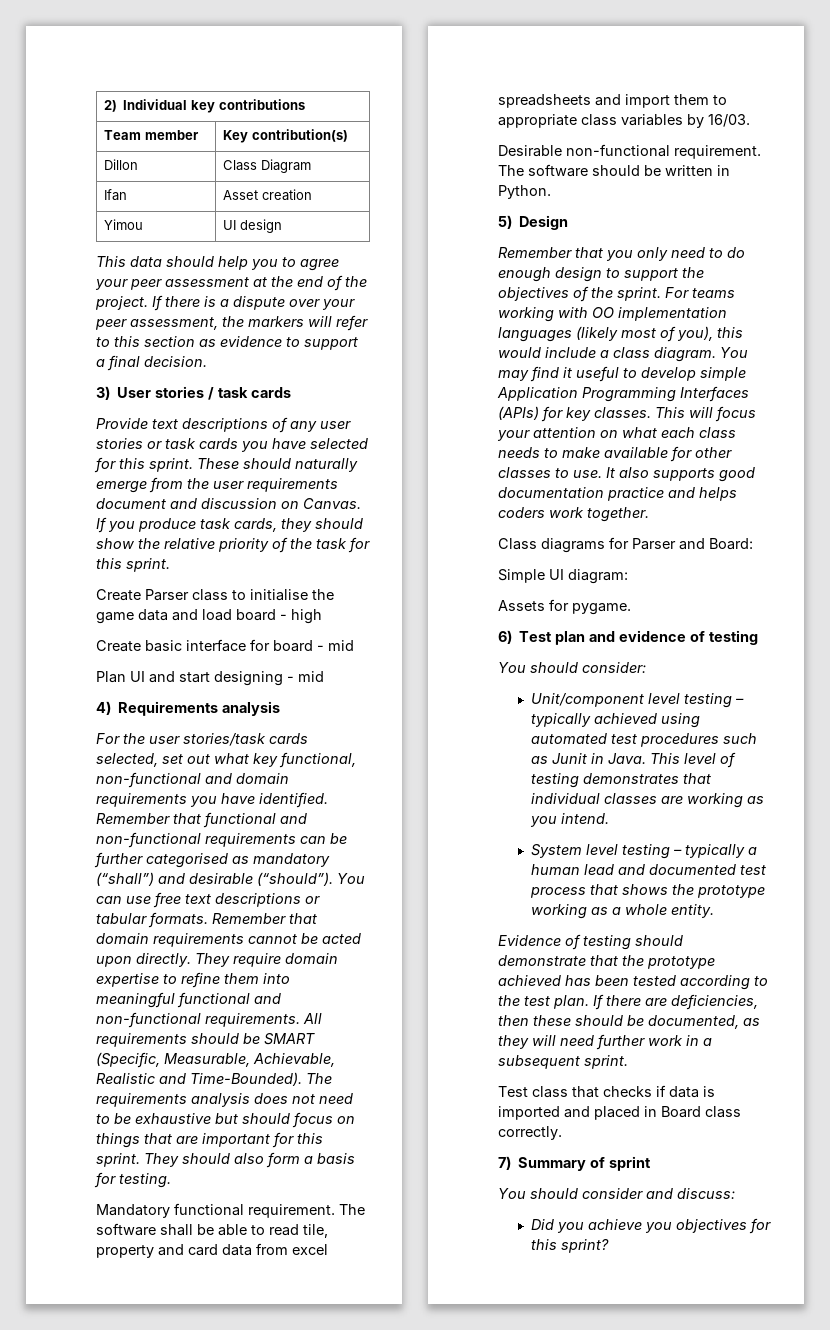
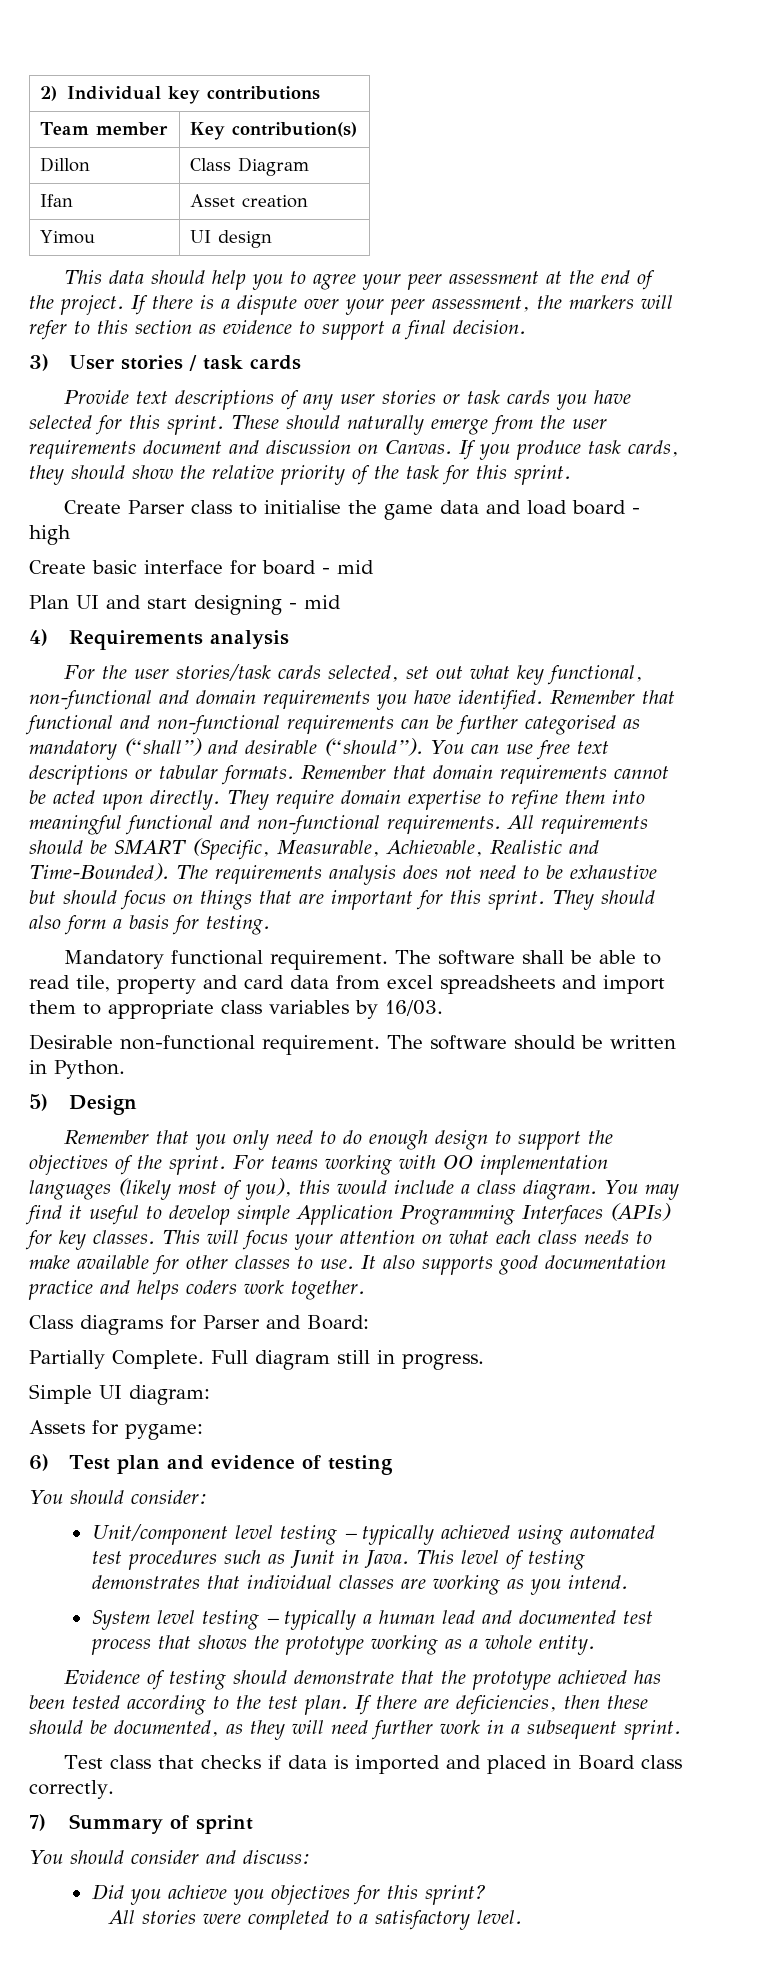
+ Partially Complete. Full diagram still in progress.
- Assets for pygame.
+ Assets for pygame:
+ All stories were completed to a satisfactory level.

